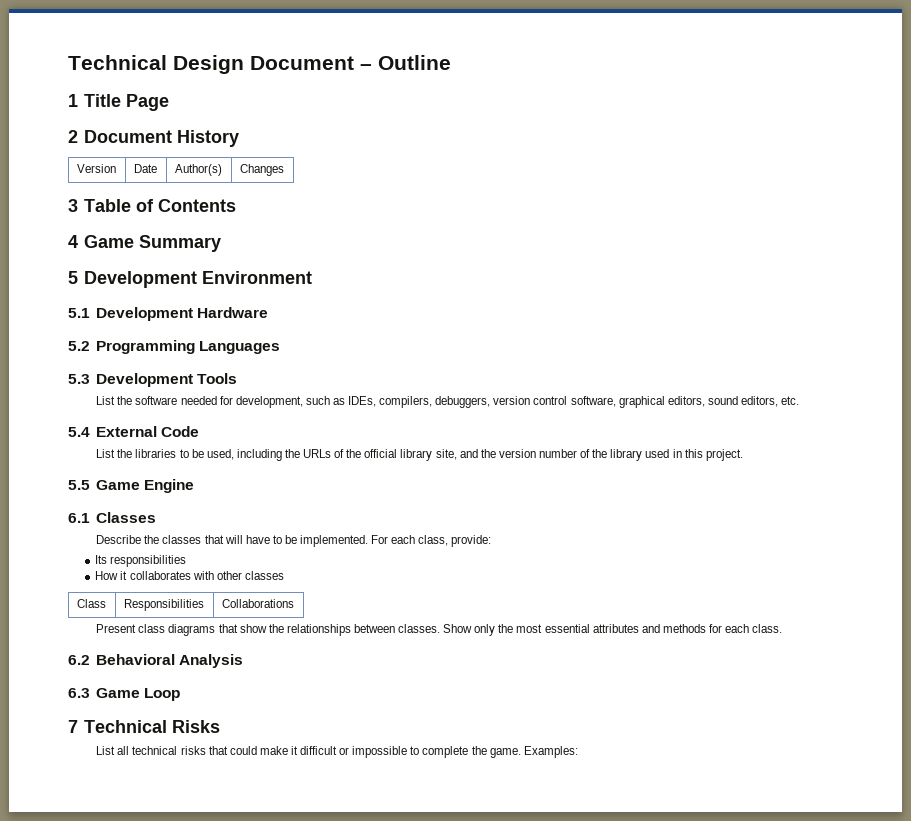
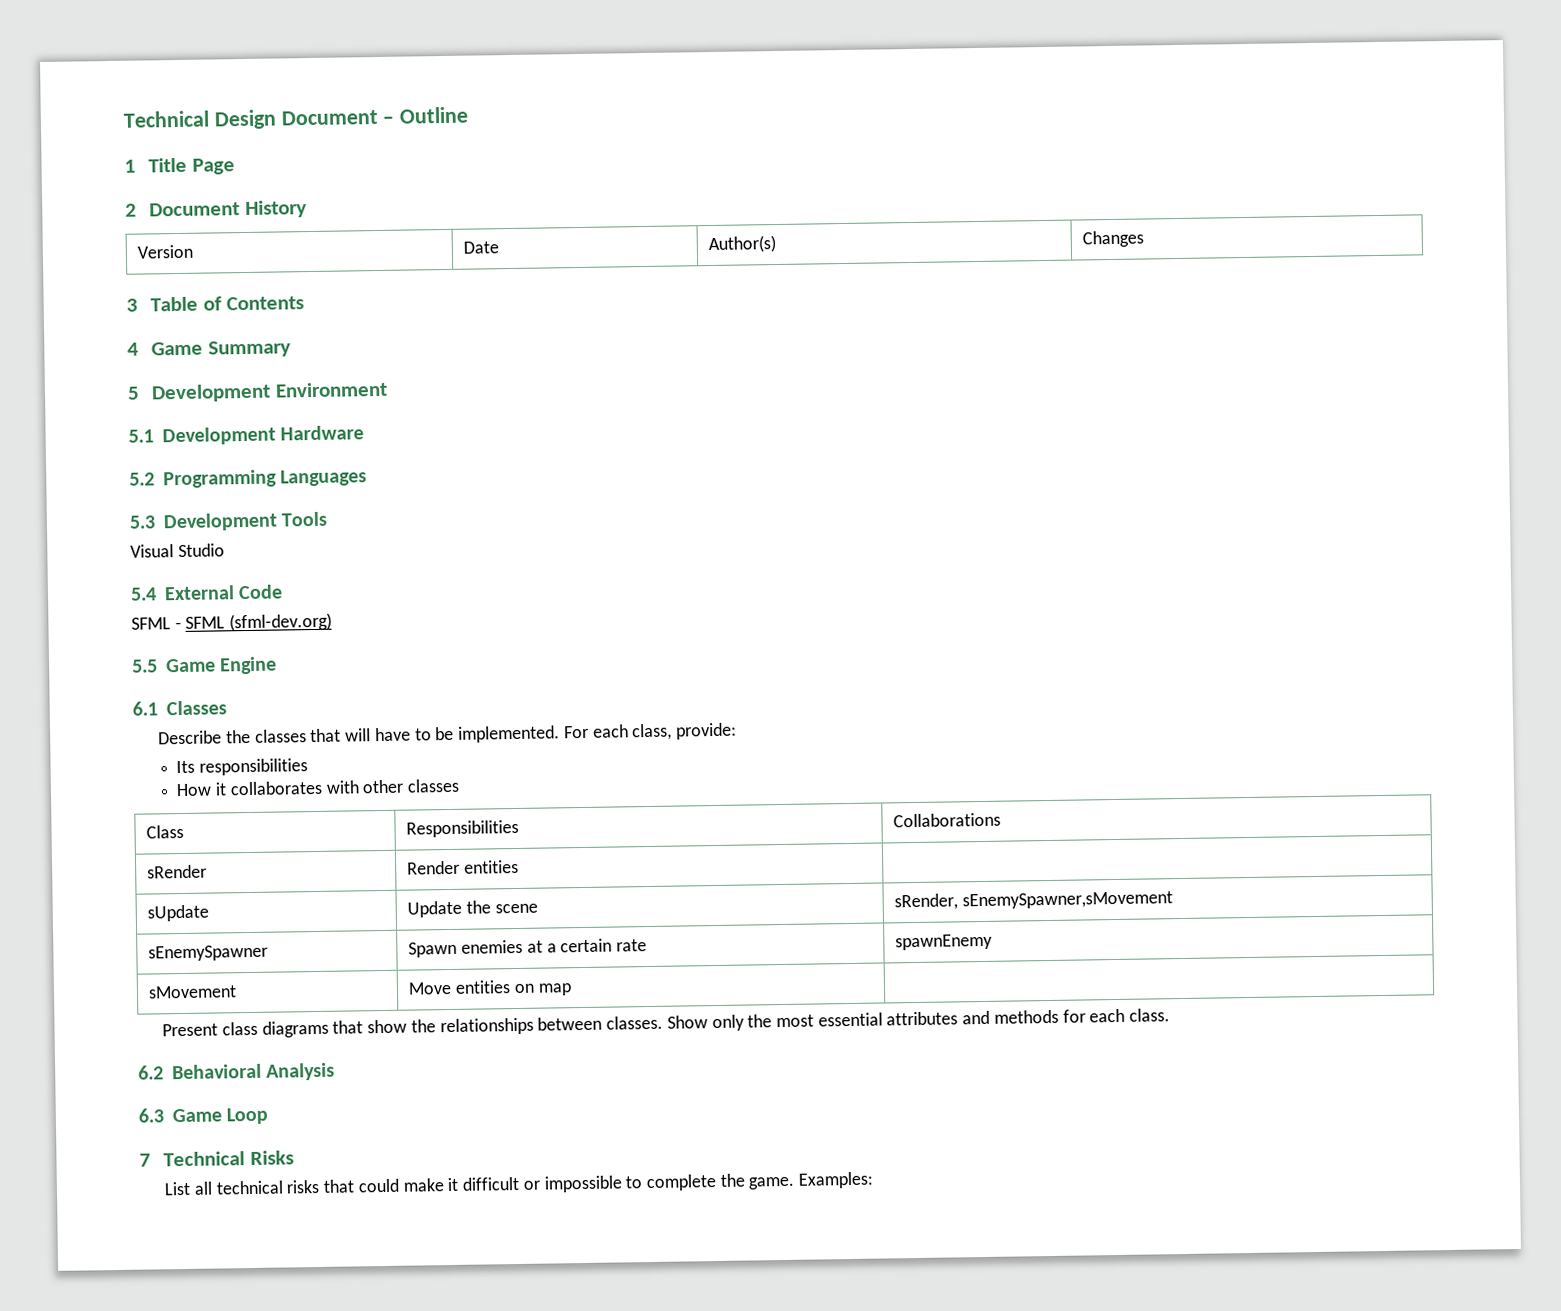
- List the software needed for development, such as IDEs, compilers, debuggers, version control software, graphical editors, sound editors, etc.
+ Visual Studio
  5.4 External Code
- List the libraries to be used, including the URLs of the official library site, and the version number of the library used in this project.
+ SFML - SFML (sfml-dev.org)
+ sRender | Render entities |
+ sUpdate | Update the scene | sRender, sEnemySpawner,sMovement
+ sEnemySpawner | Spawn enemies at a certain rate | spawnEnemy
+ sMovement | Move entities on map |

